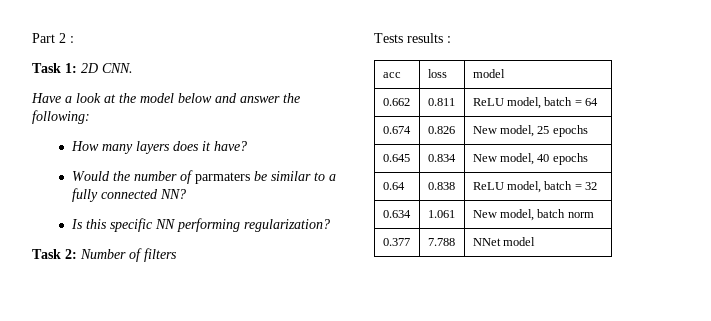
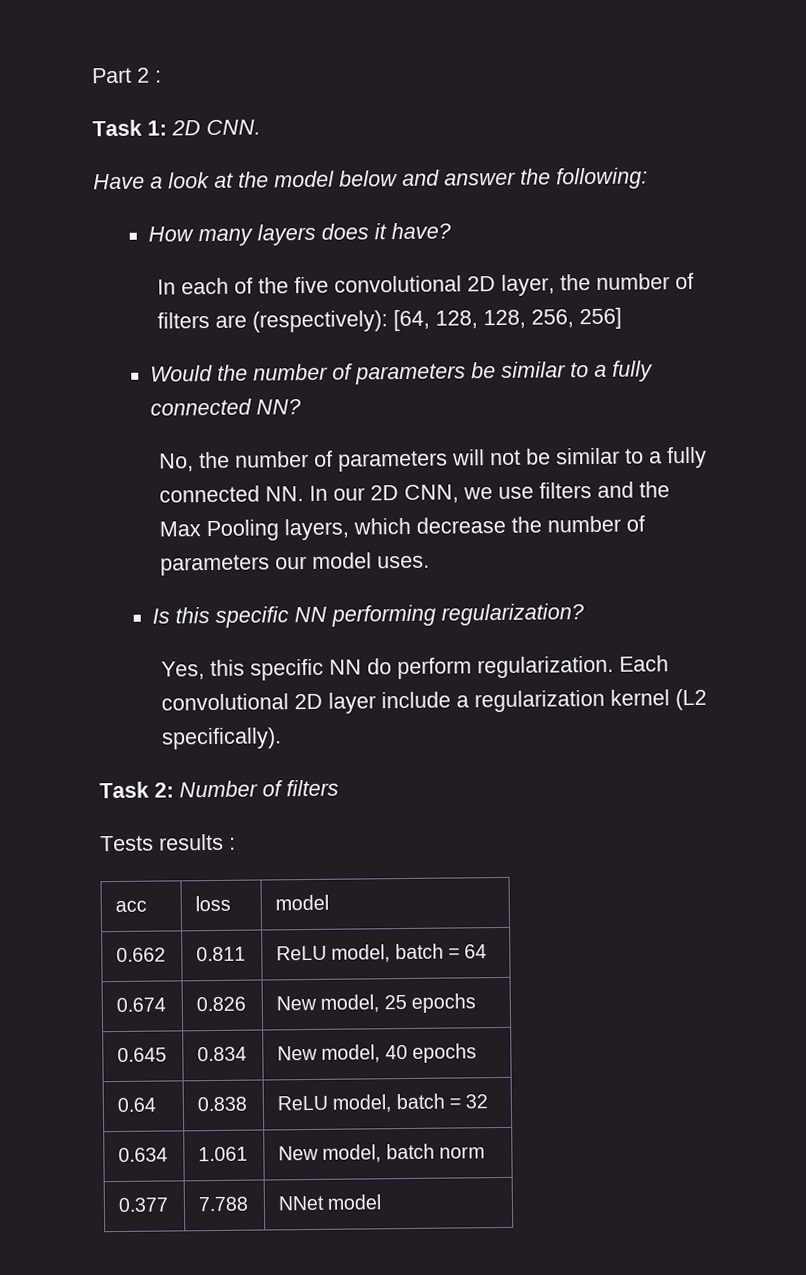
+ In each of the five convolutional 2D layer, the number of filters are (respectively): [64, 128, 128, 256, 256]
- Would the number of parmaters be similar to a fully connected NN?
+ Would the number of parameters be similar to a fully connected NN?
+ No, the number of parameters will not be similar to a fully connected NN. In our 2D CNN, we use filters and the Max Pooling layers, which decrease the number of parameters our model uses.
+ Yes, this specific NN do perform regularization. Each convolutional 2D layer include a regularization kernel (L2 specifically).

